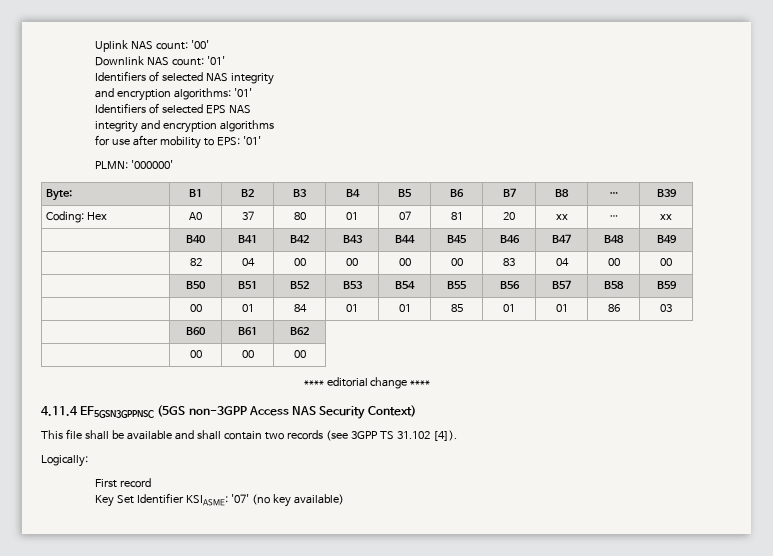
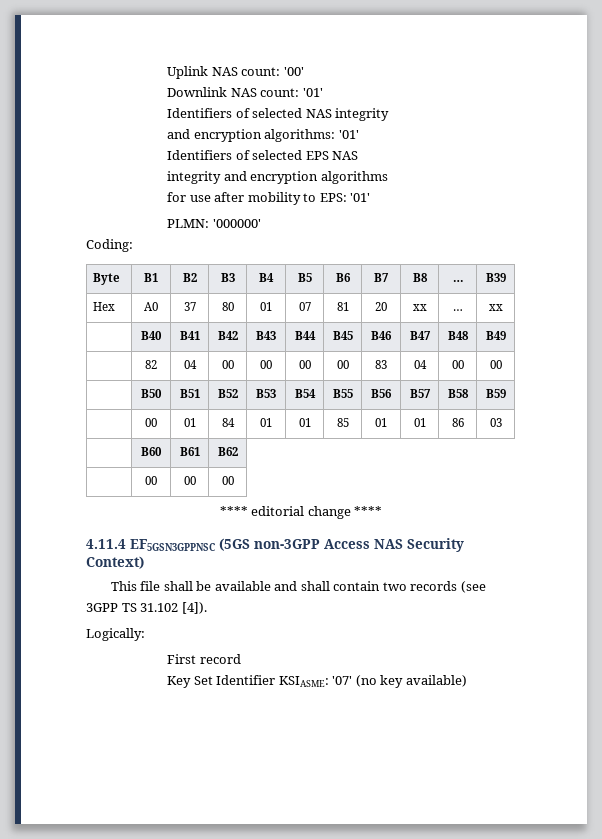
- Byte: | B1 | B2 | B3 | B4 | B5 | B6 | B7 | B8 | … | B39
+ Coding:
+ Byte | B1 | B2 | B3 | B4 | B5 | B6 | B7 | B8 | … | B39
- Coding: Hex | A0 | 37 | 80 | 01 | 07 | 81 | 20 | xx | … | xx
+ Hex | A0 | 37 | 80 | 01 | 07 | 81 | 20 | xx | … | xx

